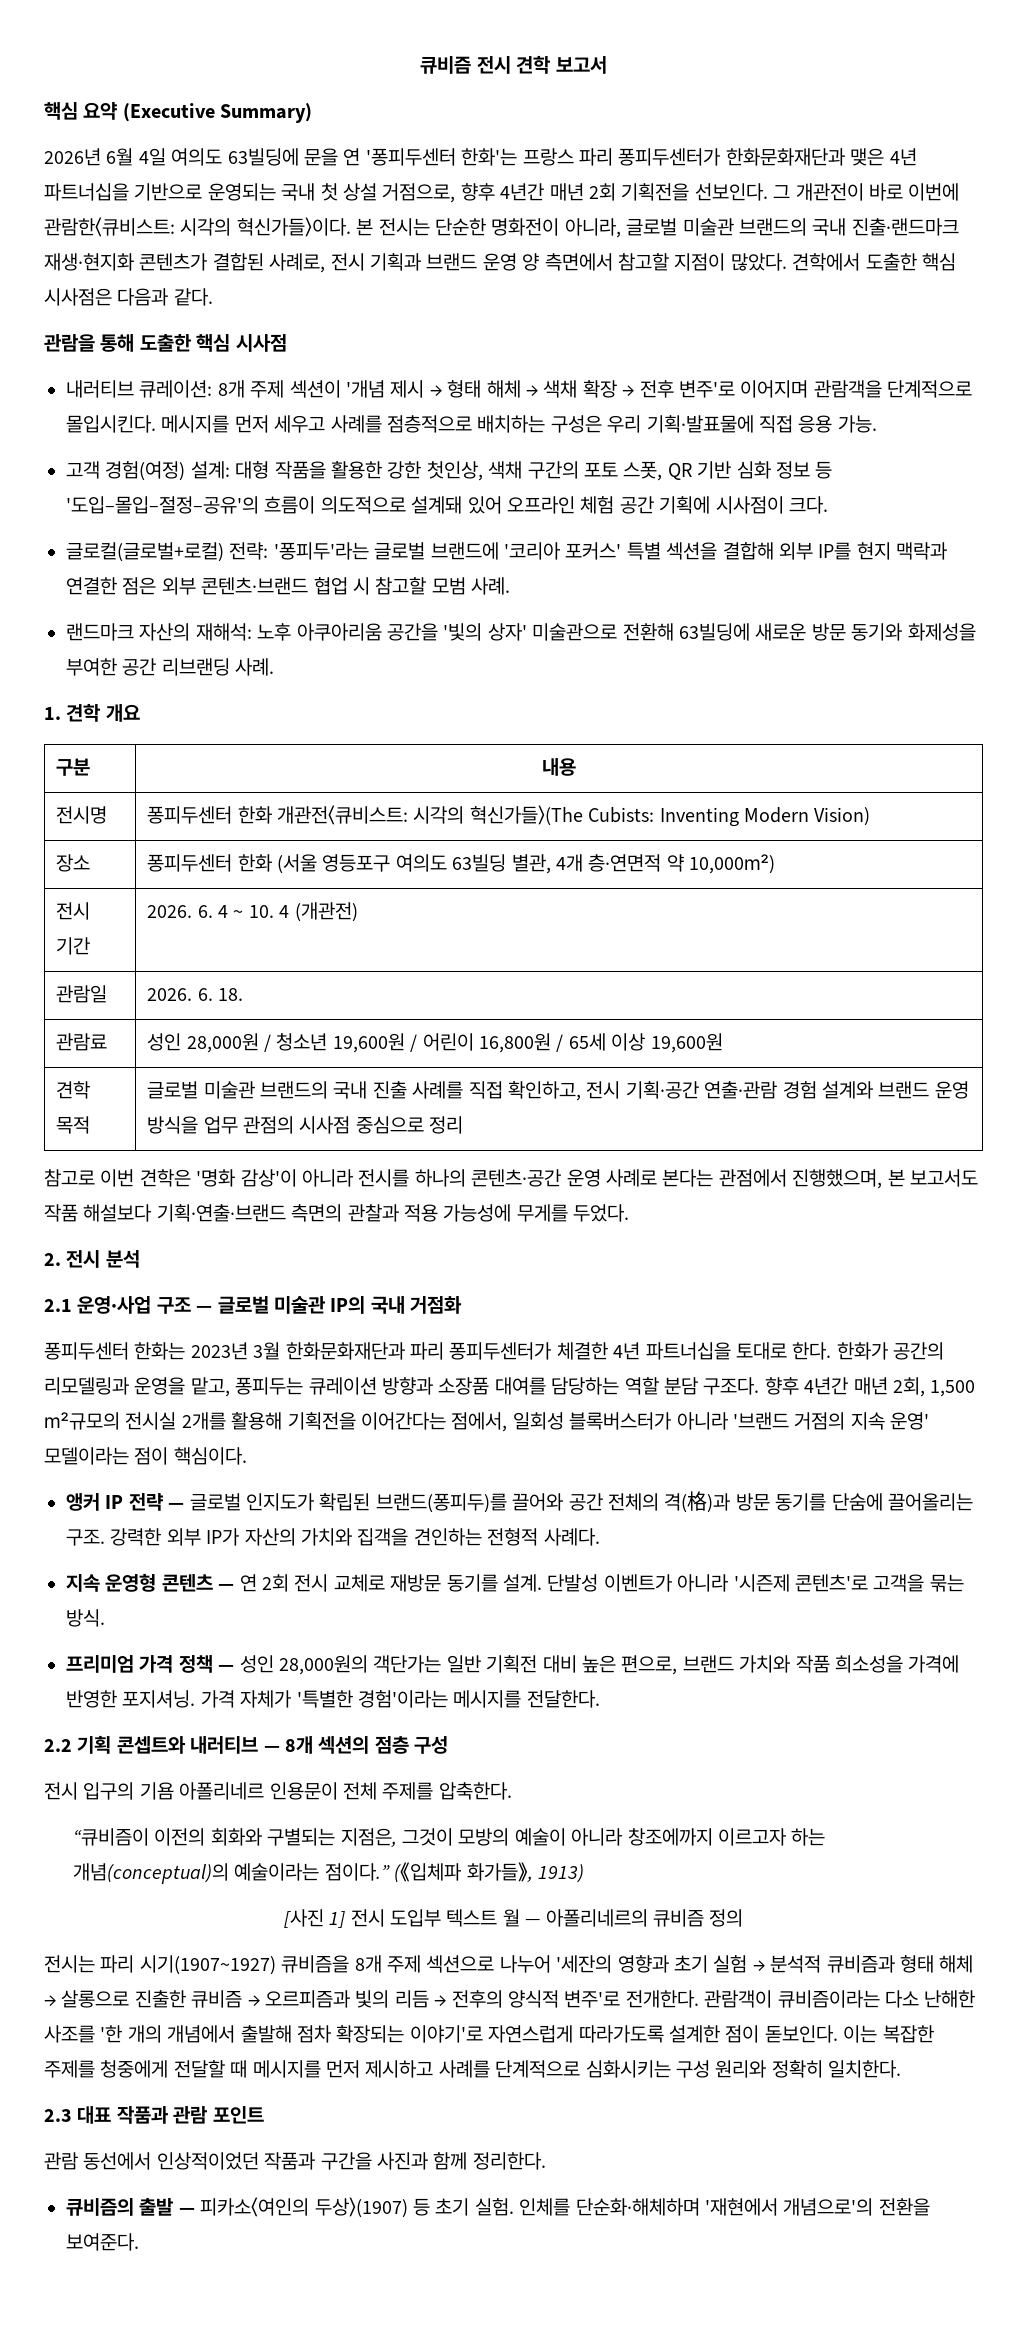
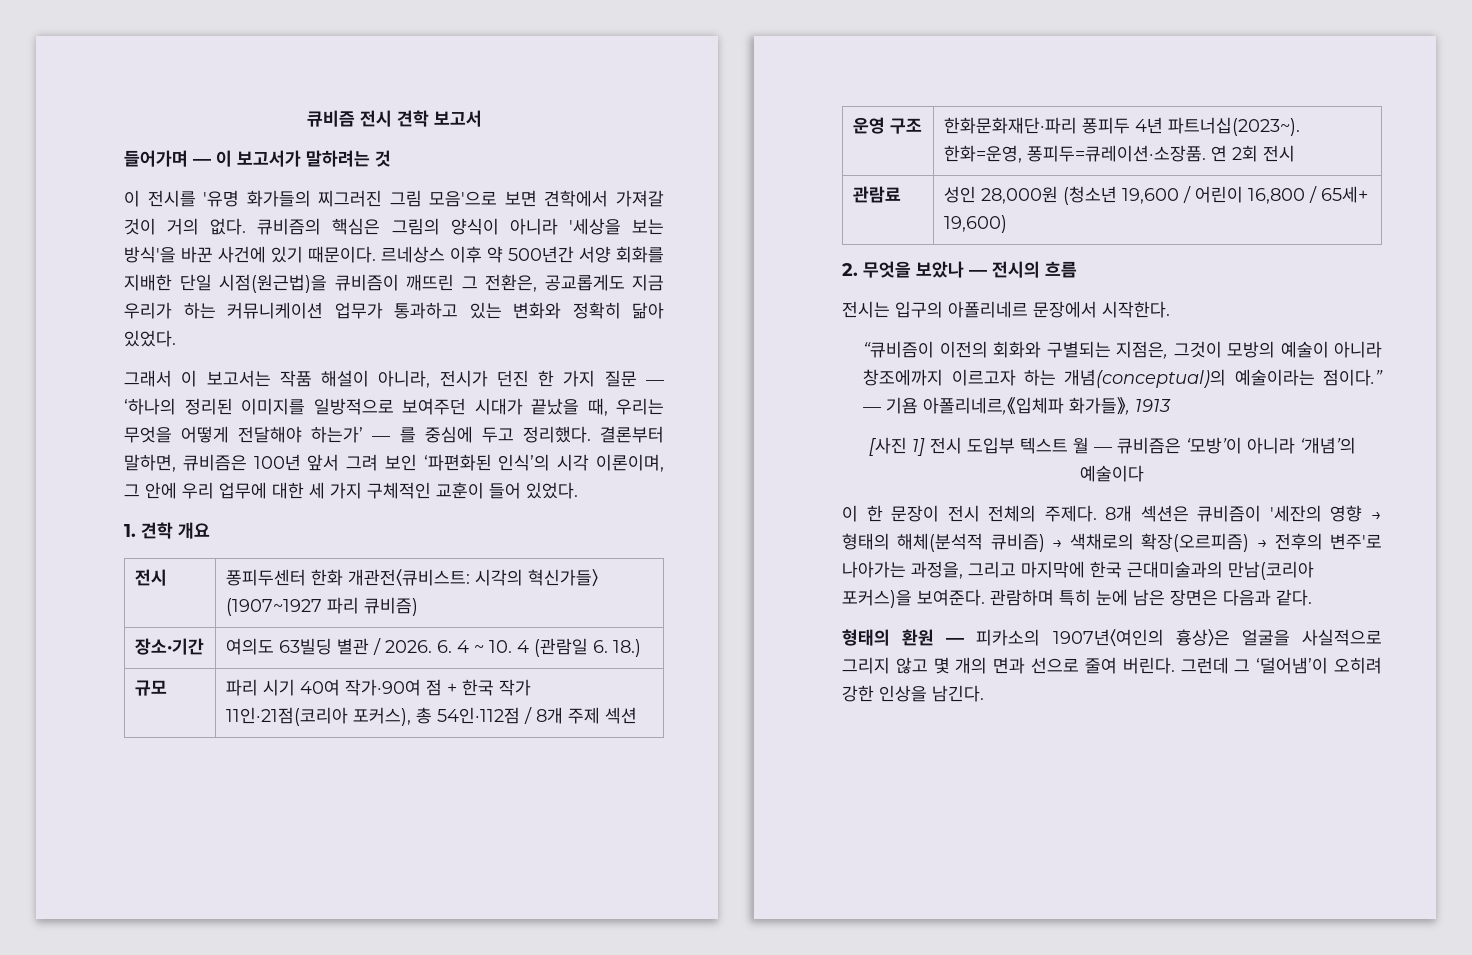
- 핵심 요약 (Executive Summary)
- 2026년 6월 4일 여의도 63빌딩에 문을 연 '퐁피두센터 한화'는 프랑스 파리 퐁피두센터가 한화문화재단과 맺은 4년 파트너십을 기반으로 운영되는 국내 첫 상설 거점으로, 향후 4년간 매년 2회 기획전을 선보인다. 그 개관전이 바로 이번에 관람한〈큐비스트: 시각의 혁신가들〉이다. 본 전시는 단순한 명화전이 아니라, 글로벌 미술관 브랜드의 국내 진출·랜드마크 재생·현지화 콘텐츠가 결합된 사례로, 전시 기획과 브랜드 운영 양 측면에서 참고할 지점이 많았다. 견학에서 도출한 핵심 시사점은 다음과 같다.
- 관람을 통해 도출한 핵심 시사점
- 내러티브 큐레이션: 8개 주제 섹션이 '개념 제시 → 형태 해체 → 색채 확장 → 전후 변주'로 이어지며 관람객을 단계적으로 몰입시킨다. 메시지를 먼저 세우고 사례를 점층적으로 배치하는 구성은 우리 기획·발표물에 직접 응용 가능.
- 고객 경험(여정) 설계: 대형 작품을 활용한 강한 첫인상, 색채 구간의 포토 스폿, QR 기반 심화 정보 등 '도입–몰입–절정–공유'의 흐름이 의도적으로 설계돼 있어 오프라인 체험 공간 기획에 시사점이 크다.
- 글로컬(글로벌+로컬) 전략: '퐁피두'라는 글로벌 브랜드에 '코리아 포커스' 특별 섹션을 결합해 외부 IP를 현지 맥락과 연결한 점은 외부 콘텐츠·브랜드 협업 시 참고할 모범 사례.
- 랜드마크 자산의 재해석: 노후 아쿠아리움 공간을 '빛의 상자' 미술관으로 전환해 63빌딩에 새로운 방문 동기와 화제성을 부여한 공간 리브랜딩 사례.
+ 들어가며 ― 이 보고서가 말하려는 것
+ 이 전시를 '유명 화가들의 찌그러진 그림 모음'으로 보면 견학에서 가져갈 것이 거의 없다. 큐비즘의 핵심은 그림의 양식이 아니라 '세상을 보는 방식'을 바꾼 사건에 있기 때문이다. 르네상스 이후 약 500년간 서양 회화를 지배한 단일 시점(원근법)을 큐비즘이 깨뜨린 그 전환은, 공교롭게도 지금 우리가 하는 커뮤니케이션 업무가 통과하고 있는 변화와 정확히 닮아 있었다.
+ 그래서 이 보고서는 작품 해설이 아니라, 전시가 던진 한 가지 질문 ― ‘하나의 정리된 이미지를 일방적으로 보여주던 시대가 끝났을 때, 우리는 무엇을 어떻게 전달해야 하는가’ ― 를 중심에 두고 정리했다. 결론부터 말하면, 큐비즘은 100년 앞서 그려 보인 ‘파편화된 인식’의 시각 이론이며, 그 안에 우리 업무에 대한 세 가지 구체적인 교훈이 들어 있었다.
- 구분 | 내용
- 전시명 | 퐁피두센터 한화 개관전〈큐비스트: 시각의 혁신가들〉(The Cubists: Inventing Modern Vision)
- 장소 | 퐁피두센터 한화 (서울 영등포구 여의도 63빌딩 별관, 4개 층·연면적 약 10,000㎡)
- 전시 기간 | 2026. 6. 4 ~ 10. 4 (개관전)
- 관람일 | 2026. 6. 18.
- 관람료 | 성인 28,000원 / 청소년 19,600원 / 어린이 16,800원 / 65세 이상 19,600원
- 견학 목적 | 글로벌 미술관 브랜드의 국내 진출 사례를 직접 확인하고, 전시 기획·공간 연출·관람 경험 설계와 브랜드 운영 방식을 업무 관점의 시사점 중심으로 정리
- 참고로 이번 견학은 '명화 감상'이 아니라 전시를 하나의 콘텐츠·공간 운영 사례로 본다는 관점에서 진행했으며, 본 보고서도 작품 해설보다 기획·연출·브랜드 측면의 관찰과 적용 가능성에 무게를 두었다.
- 2. 전시 분석
- 2.1 운영·사업 구조 ― 글로벌 미술관 IP의 국내 거점화
- 퐁피두센터 한화는 2023년 3월 한화문화재단과 파리 퐁피두센터가 체결한 4년 파트너십을 토대로 한다. 한화가 공간의 리모델링과 운영을 맡고, 퐁피두는 큐레이션 방향과 소장품 대여를 담당하는 역할 분담 구조다. 향후 4년간 매년 2회, 1,500㎡규모의 전시실 2개를 활용해 기획전을 이어간다는 점에서, 일회성 블록버스터가 아니라 '브랜드 거점의 지속 운영' 모델이라는 점이 핵심이다.
- 앵커 IP 전략 — 글로벌 인지도가 확립된 브랜드(퐁피두)를 끌어와 공간 전체의 격(格)과 방문 동기를 단숨에 끌어올리는 구조. 강력한 외부 IP가 자산의 가치와 집객을 견인하는 전형적 사례다.
- 지속 운영형 콘텐츠 — 연 2회 전시 교체로 재방문 동기를 설계. 단발성 이벤트가 아니라 '시즌제 콘텐츠'로 고객을 묶는 방식.
- 프리미엄 가격 정책 — 성인 28,000원의 객단가는 일반 기획전 대비 높은 편으로, 브랜드 가치와 작품 희소성을 가격에 반영한 포지셔닝. 가격 자체가 '특별한 경험'이라는 메시지를 전달한다.
- 2.2 기획 콘셉트와 내러티브 ― 8개 섹션의 점층 구성
- 전시 입구의 기욤 아폴리네르 인용문이 전체 주제를 압축한다.
+ 전시 | 퐁피두센터 한화 개관전〈큐비스트: 시각의 혁신가들〉(1907~1927 파리 큐비즘)
+ 장소·기간 | 여의도 63빌딩 별관 / 2026. 6. 4 ~ 10. 4 (관람일 6. 18.)
+ 규모 | 파리 시기 40여 작가·90여 점 + 한국 작가 11인·21점(코리아 포커스), 총 54인·112점 / 8개 주제 섹션
+ 운영 구조 | 한화문화재단·파리 퐁피두 4년 파트너십(2023~). 한화=운영, 퐁피두=큐레이션·소장품. 연 2회 전시
+ 관람료 | 성인 28,000원 (청소년 19,600 / 어린이 16,800 / 65세+ 19,600)
+ 2. 무엇을 보았나 ― 전시의 흐름
+ 전시는 입구의 아폴리네르 문장에서 시작한다.
- (《입체파 화가들》, 1913)
+ ― 기욤 아폴리네르,《입체파 화가들》, 1913
- [사진 1] 전시 도입부 텍스트 월 ― 아폴리네르의 큐비즘 정의
- 전시는 파리 시기(1907~1927) 큐비즘을 8개 주제 섹션으로 나누어 '세잔의 영향과 초기 실험 → 분석적 큐비즘과 형태 해체 → 살롱으로 진출한 큐비즘 → 오르피즘과 빛의 리듬 → 전후의 양식적 변주'로 전개한다. 관람객이 큐비즘이라는 다소 난해한 사조를 '한 개의 개념에서 출발해 점차 확장되는 이야기'로 자연스럽게 따라가도록 설계한 점이 돋보인다. 이는 복잡한 주제를 청중에게 전달할 때 메시지를 먼저 제시하고 사례를 단계적으로 심화시키는 구성 원리와 정확히 일치한다.
- 2.3 대표 작품과 관람 포인트
- 관람 동선에서 인상적이었던 작품과 구간을 사진과 함께 정리한다.
- 큐비즘의 출발 — 피카소〈여인의 두상〉(1907) 등 초기 실험. 인체를 단순화·해체하며 '재현에서 개념으로'의 전환을 보여준다.
+ [사진 1] 전시 도입부 텍스트 월 ― 큐비즘은 ‘모방’이 아니라 ‘개념’의 예술이다
+ 이 한 문장이 전시 전체의 주제다. 8개 섹션은 큐비즘이 '세잔의 영향 → 형태의 해체(분석적 큐비즘) → 색채로의 확장(오르피즘) → 전후의 변주'로 나아가는 과정을, 그리고 마지막에 한국 근대미술과의 만남(코리아 포커스)을 보여준다. 관람하며 특히 눈에 남은 장면은 다음과 같다.
+ 형태의 환원 ― 피카소의 1907년〈여인의 흉상〉은 얼굴을 사실적으로 그리지 않고 몇 개의 면과 선으로 줄여 버린다. 그런데 그 ‘덜어냄’이 오히려 강한 인상을 남긴다.

